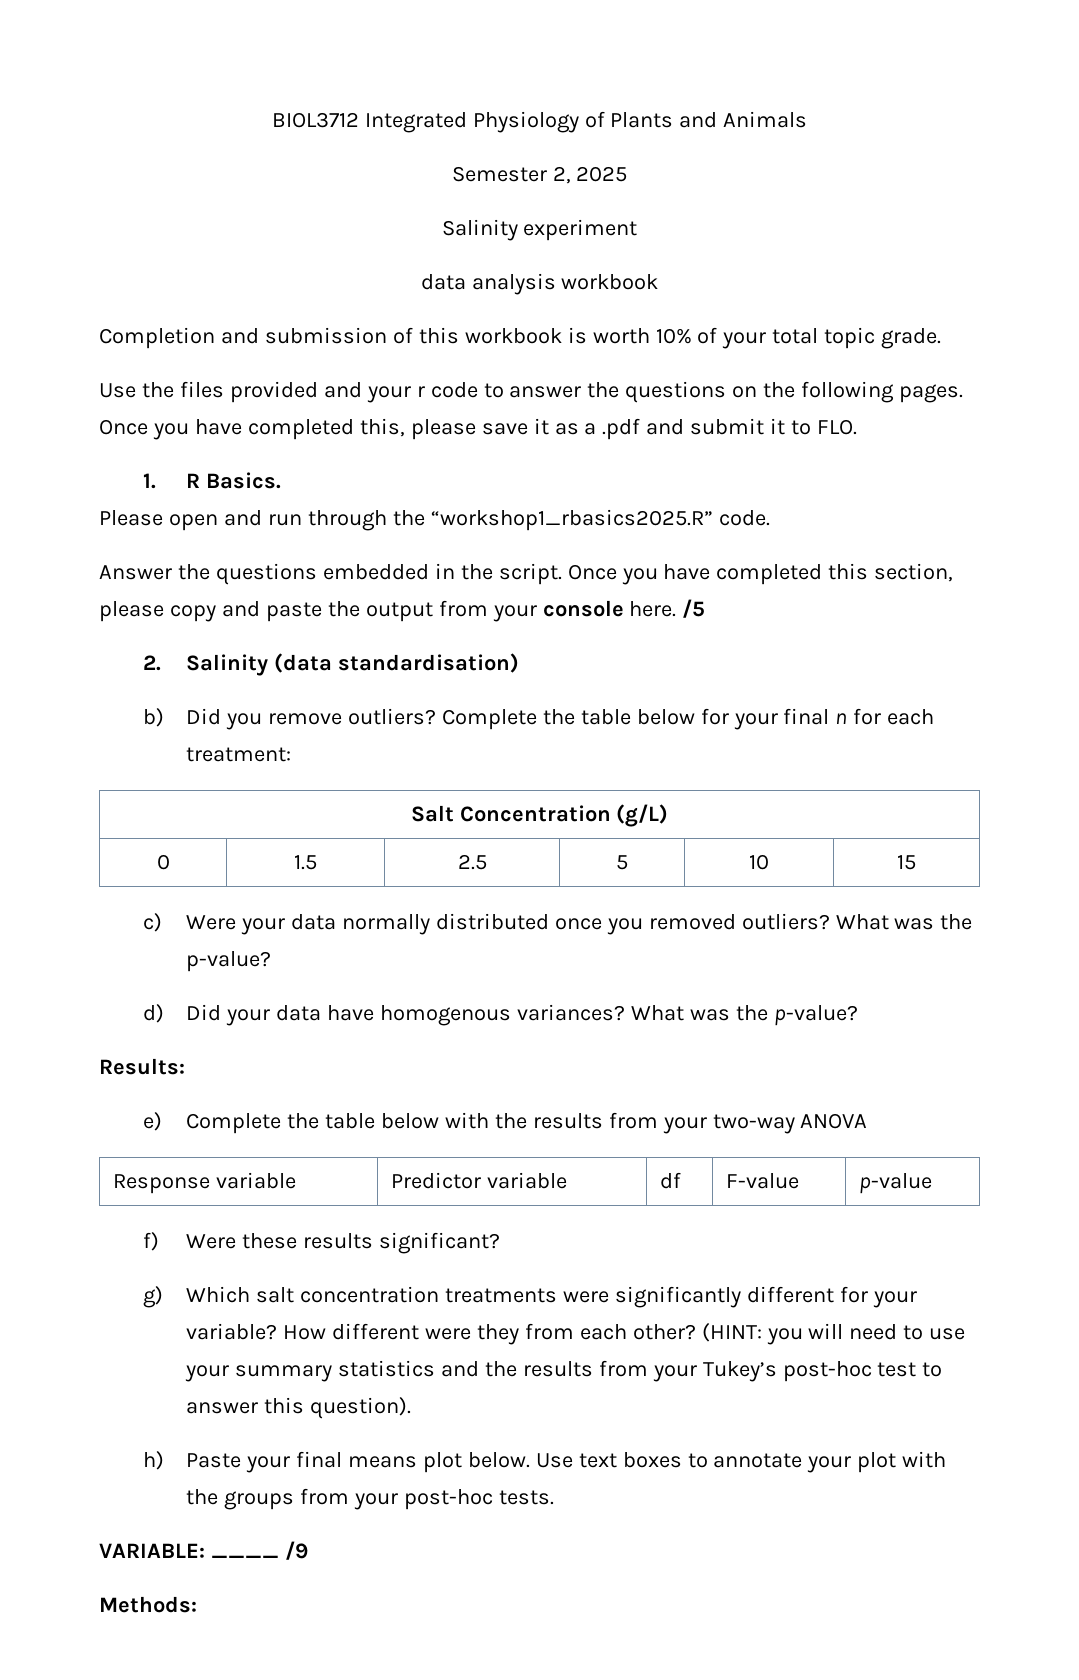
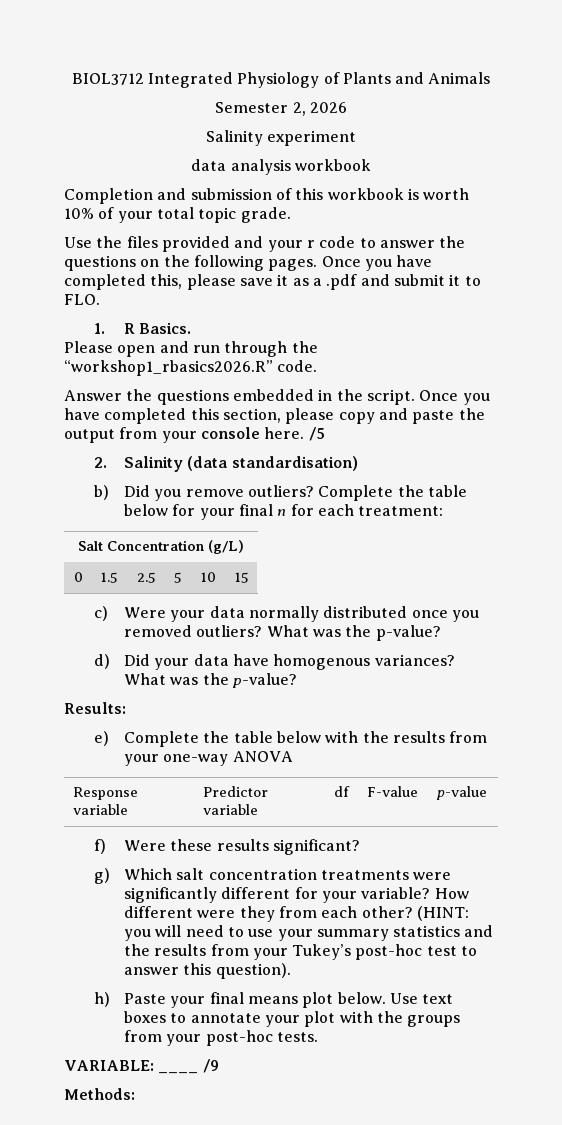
- Semester 2, 2025
+ Semester 2, 2026
- Please open and run through the “workshop1_rbasics2025.R” code.
+ Please open and run through the “workshop1_rbasics2026.R” code.
- e) Complete the table below with the results from your two-way ANOVA
+ e) Complete the table below with the results from your one-way ANOVA

